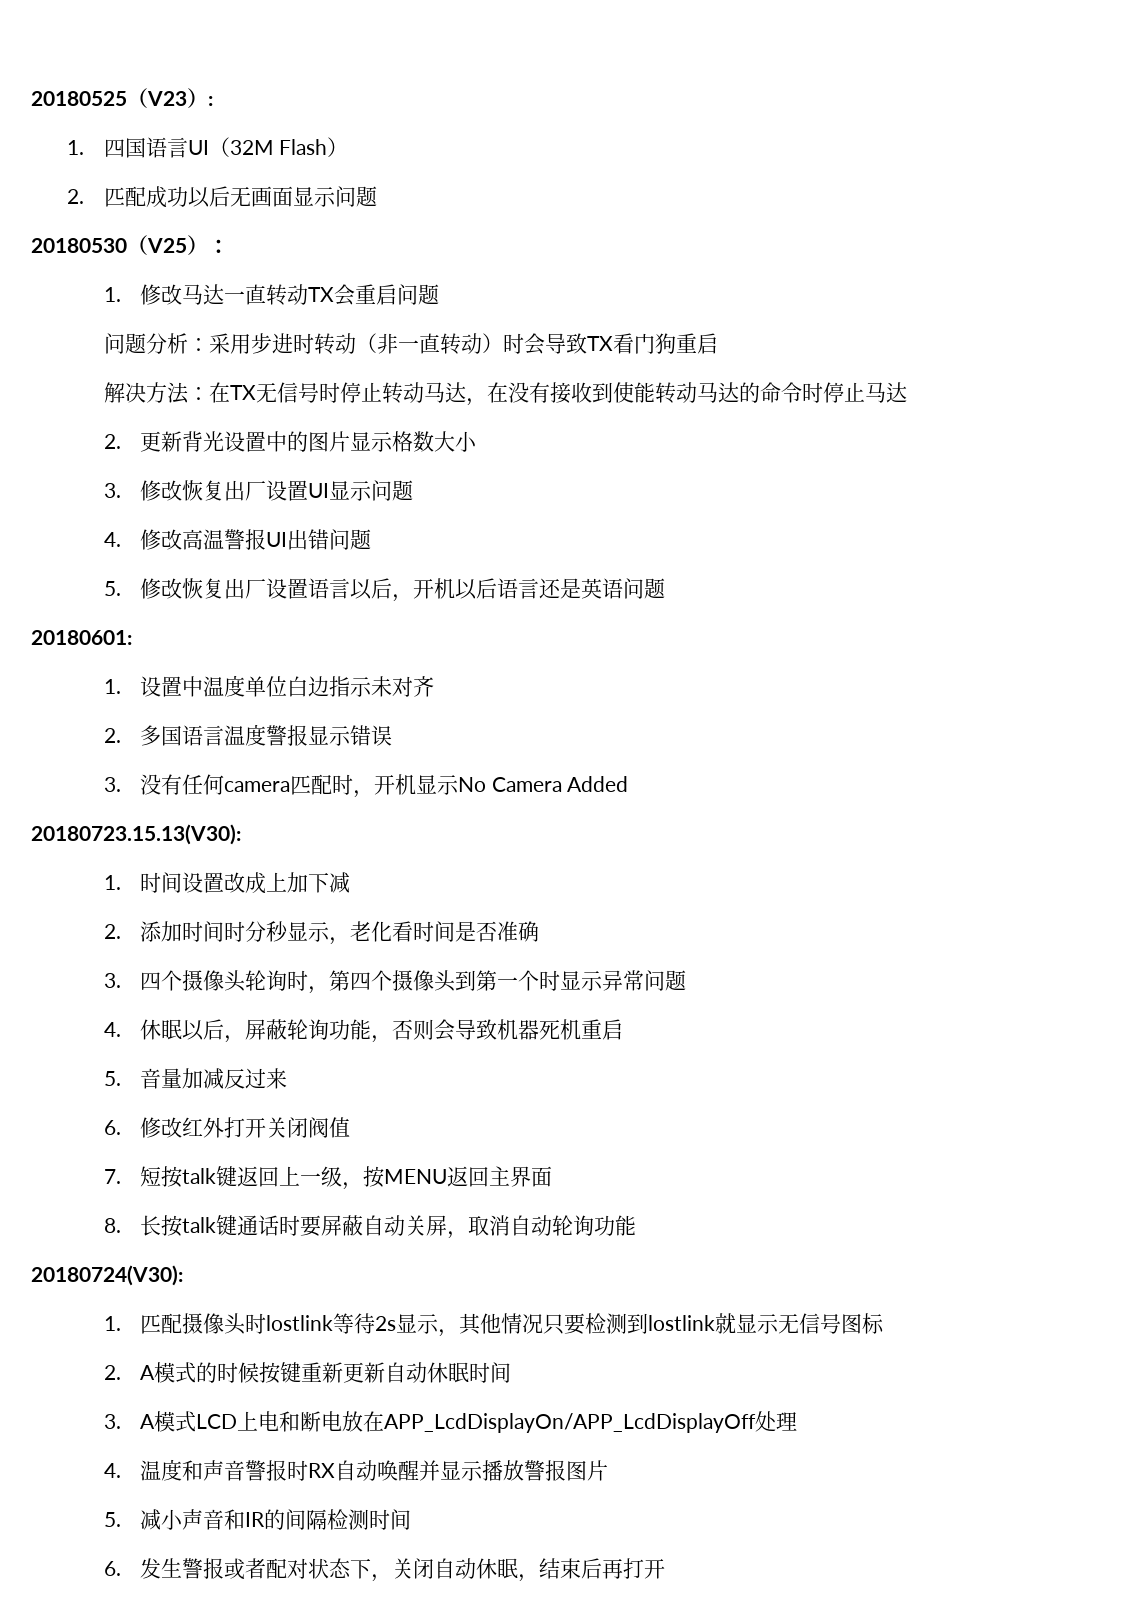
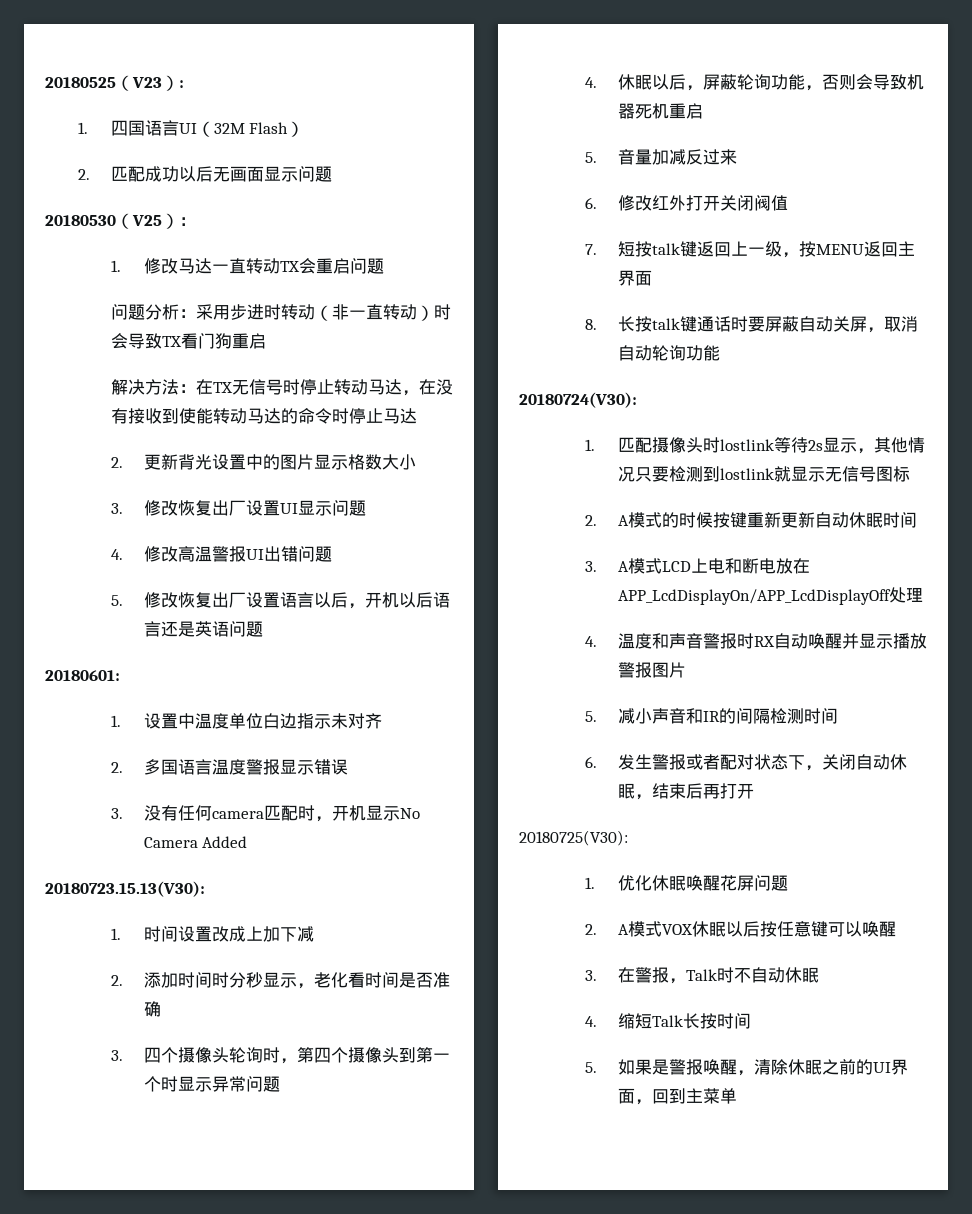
+ 20180725(V30):
+ 1.优化休眠唤醒花屏问题
+ 2. A模式VOX休眠以后按任意键可以唤醒
+ 3.在警报，Talk时不自动休眠
+ 4.缩短Talk长按时间
+ 5.如果是警报唤醒，清除休眠之前的UI界面，回到主菜单

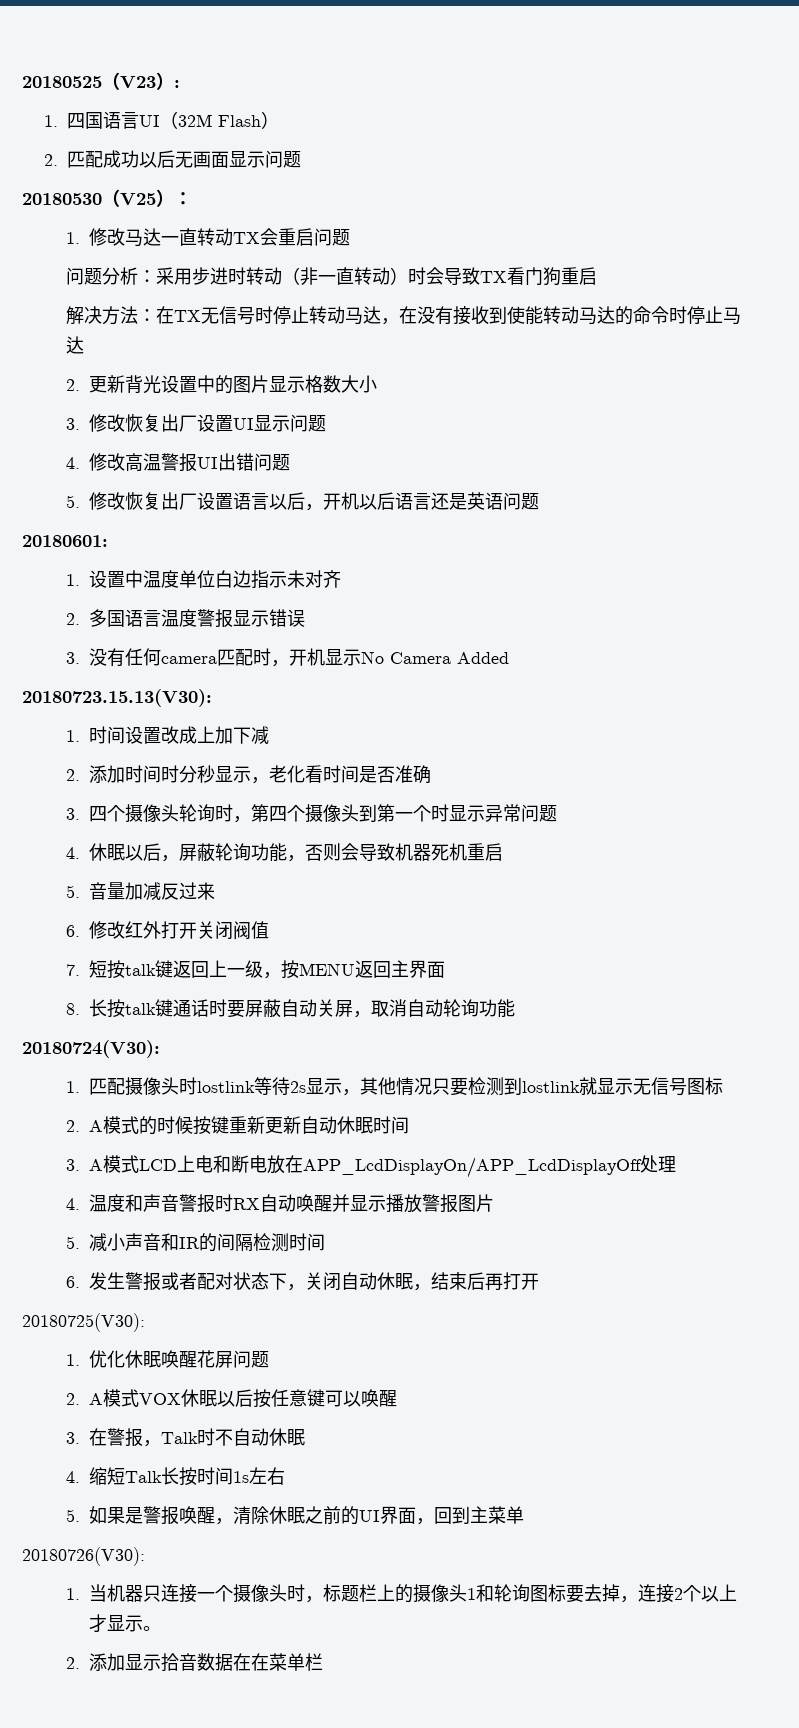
- 4.缩短Talk长按时间
+ 4.缩短Talk长按时间1s左右
+ 20180726(V30):
+ 1.当机器只连接一个摄像头时，标题栏上的摄像头1和轮询图标要去掉，连接2个以上才显示。
+ 2.添加显示拾音数据在在菜单栏

